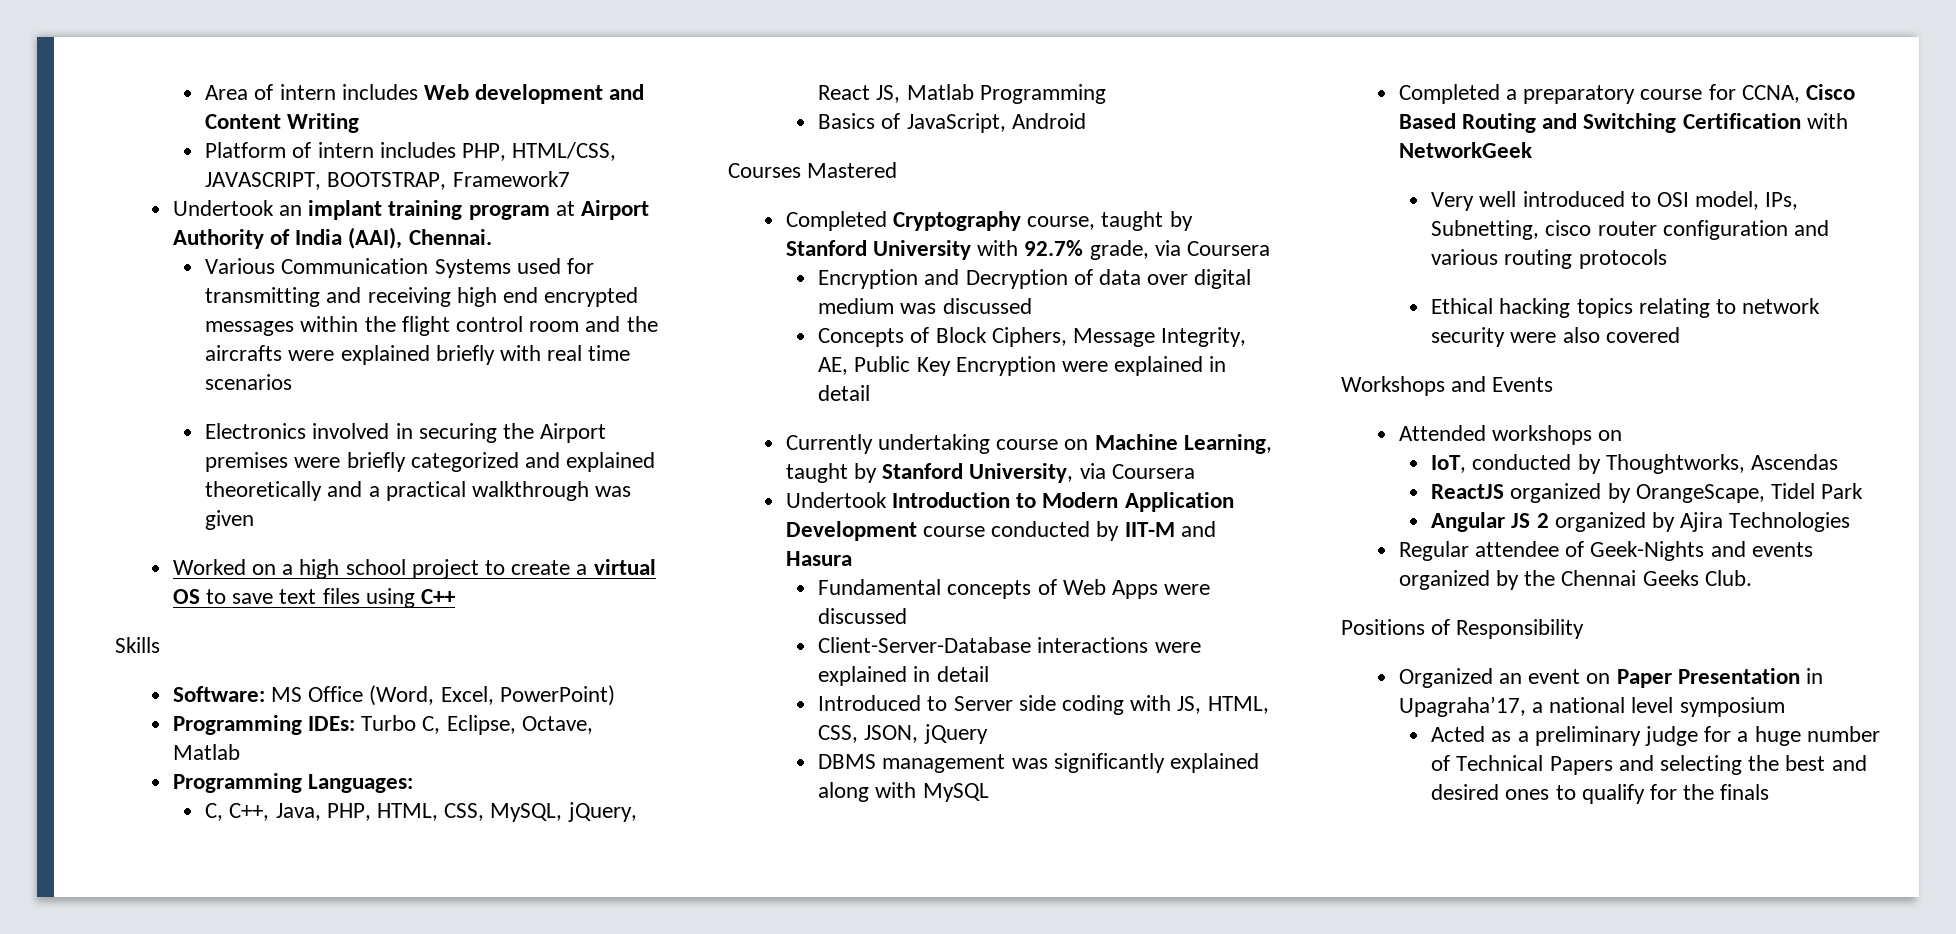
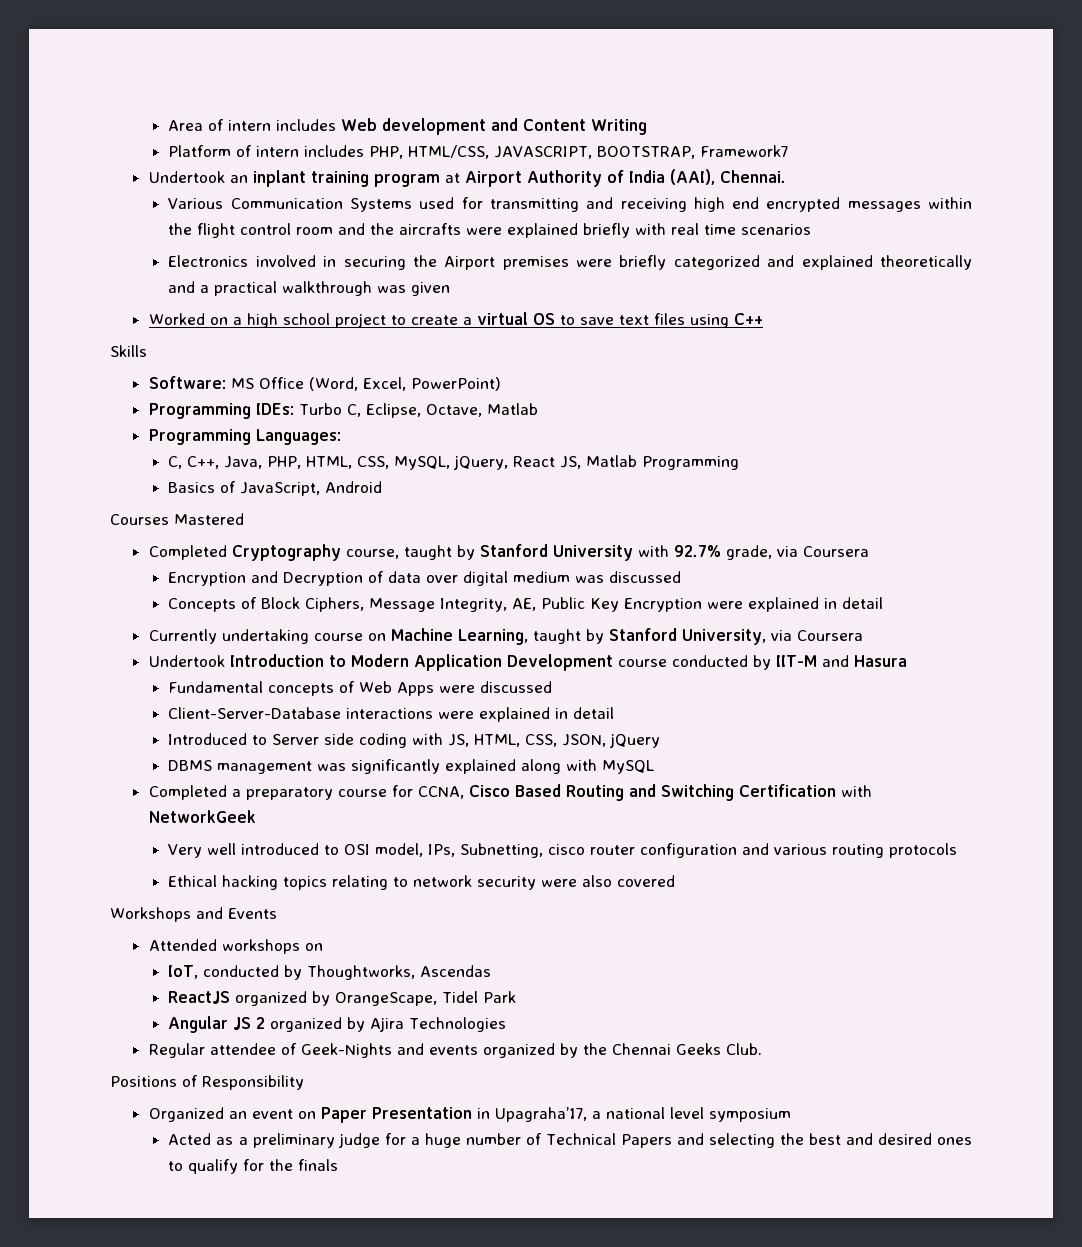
- Undertook an implant training program at Airport Authority of India (AAI), Chennai.
+ Undertook an inplant training program at Airport Authority of India (AAI), Chennai.

